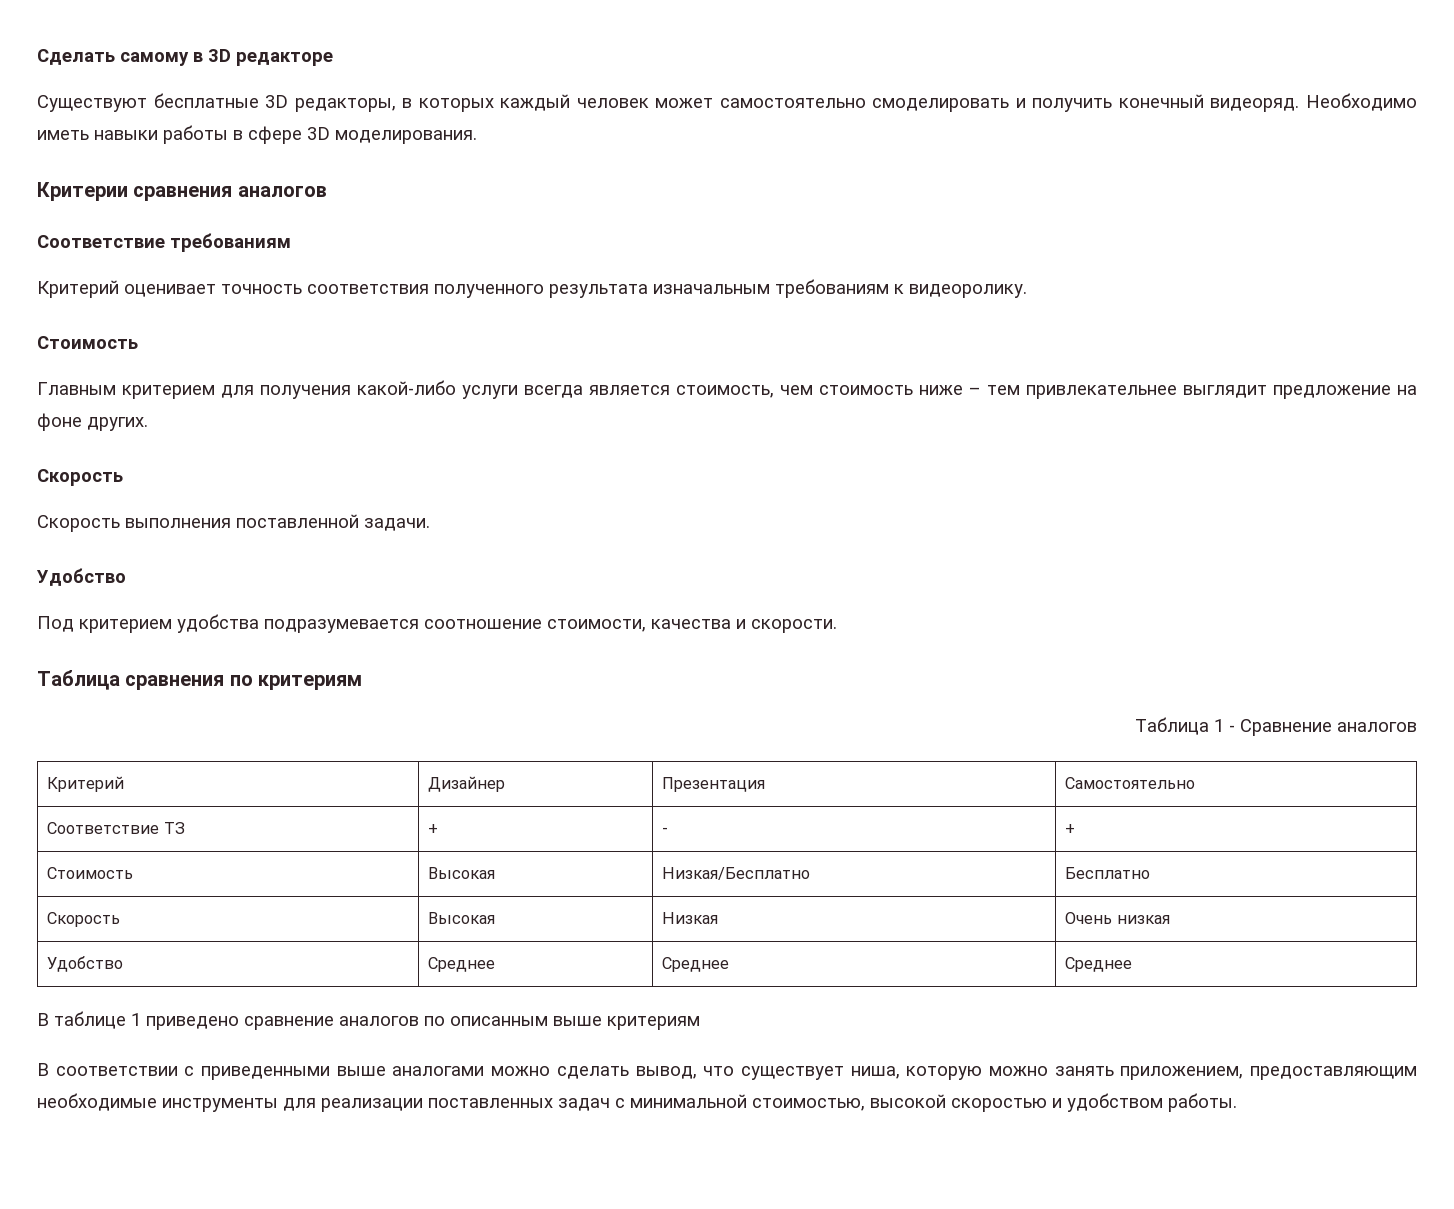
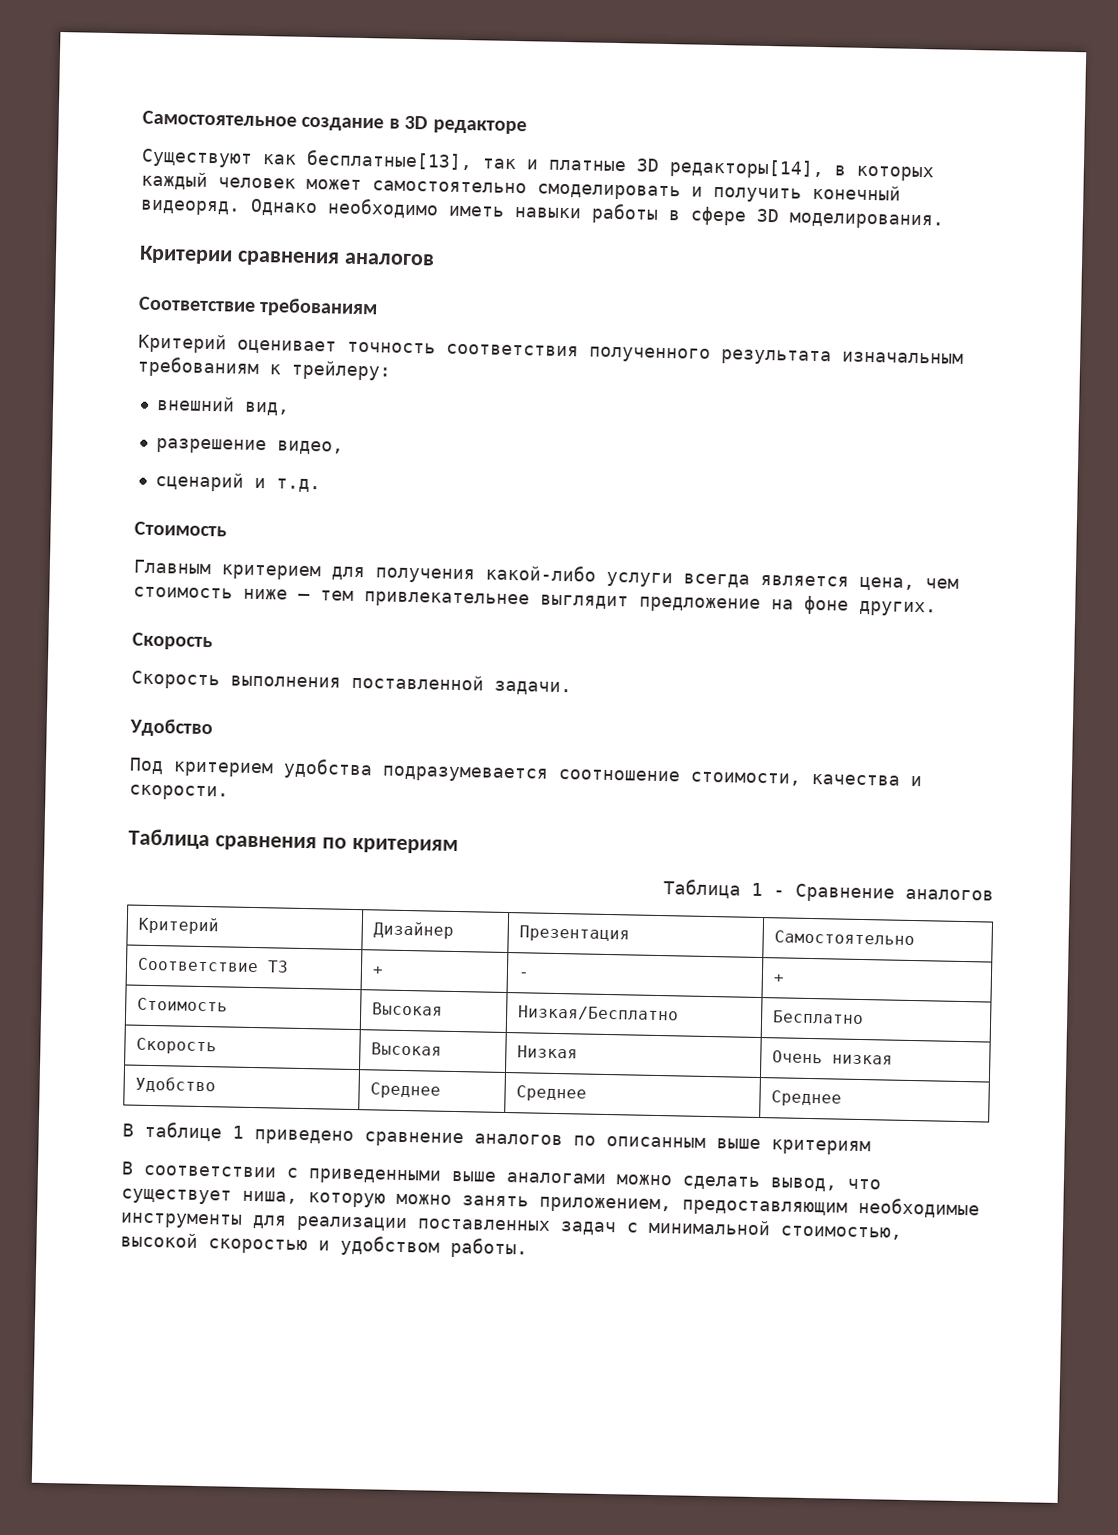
- Сделать самому в 3D редакторе
+ Самостоятельное создание в 3D редакторе
- Существуют бесплатные 3D редакторы, в которых каждый человек может самостоятельно смоделировать и получить конечный видеоряд.
+ Существуют как бесплатные[13], так и платные 3D редакторы[14], в которых каждый человек может самостоятельно смоделировать и получить конечный видеоряд.
- Необходимо иметь навыки работы в сфере 3D моделирования.
+ Однако необходимо иметь навыки работы в сфере 3D моделирования.
- Критерий оценивает точность соответствия полученного результата изначальным требованиям к видеоролику.
+ Критерий оценивает точность соответствия полученного результата изначальным требованиям к трейлеру:
+ внешний вид,
+ разрешение видео,
+ сценарий и т.д.
- Главным критерием для получения какой-либо услуги всегда является стоимость, чем стоимость ниже – тем привлекательнее выглядит предложение на фоне других.
+ Главным критерием для получения какой-либо услуги всегда является цена, чем стоимость ниже – тем привлекательнее выглядит предложение на фоне других.

